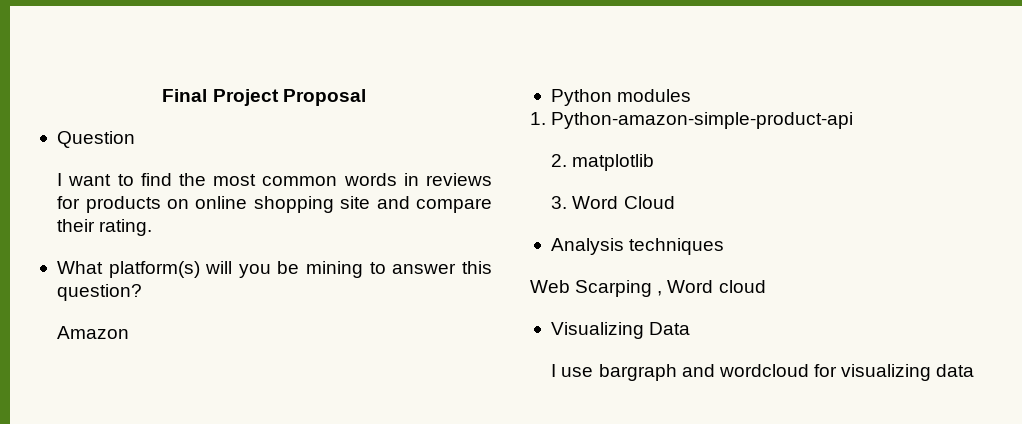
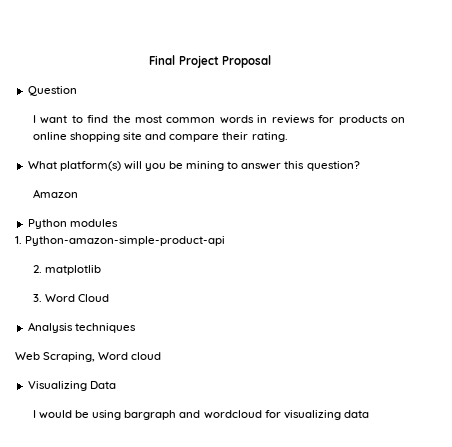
- Web Scarping , Word cloud
+ Web Scraping, Word cloud
- I use bargraph and wordcloud for visualizing data
+ I would be using bargraph and wordcloud for visualizing data

